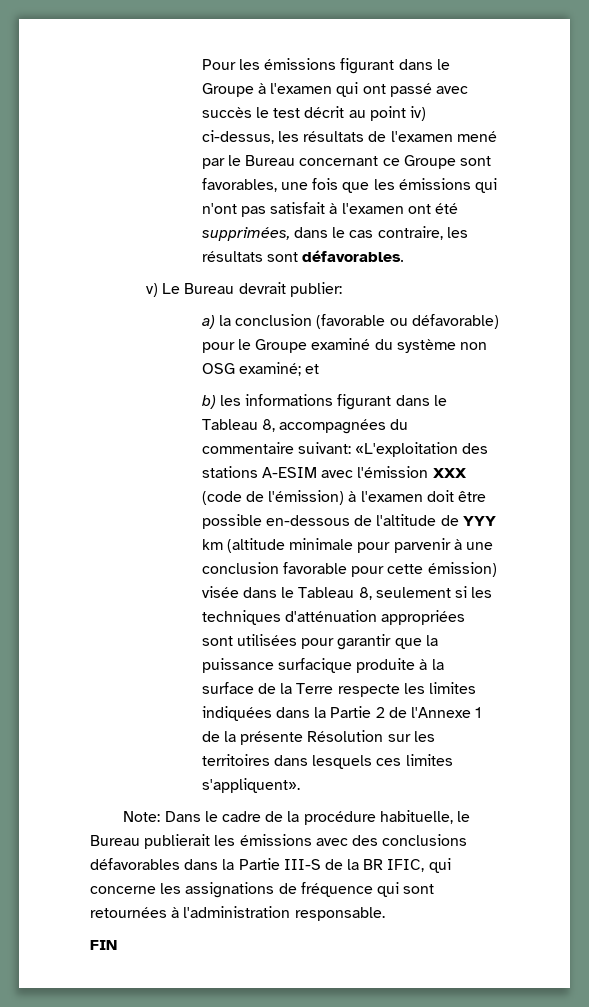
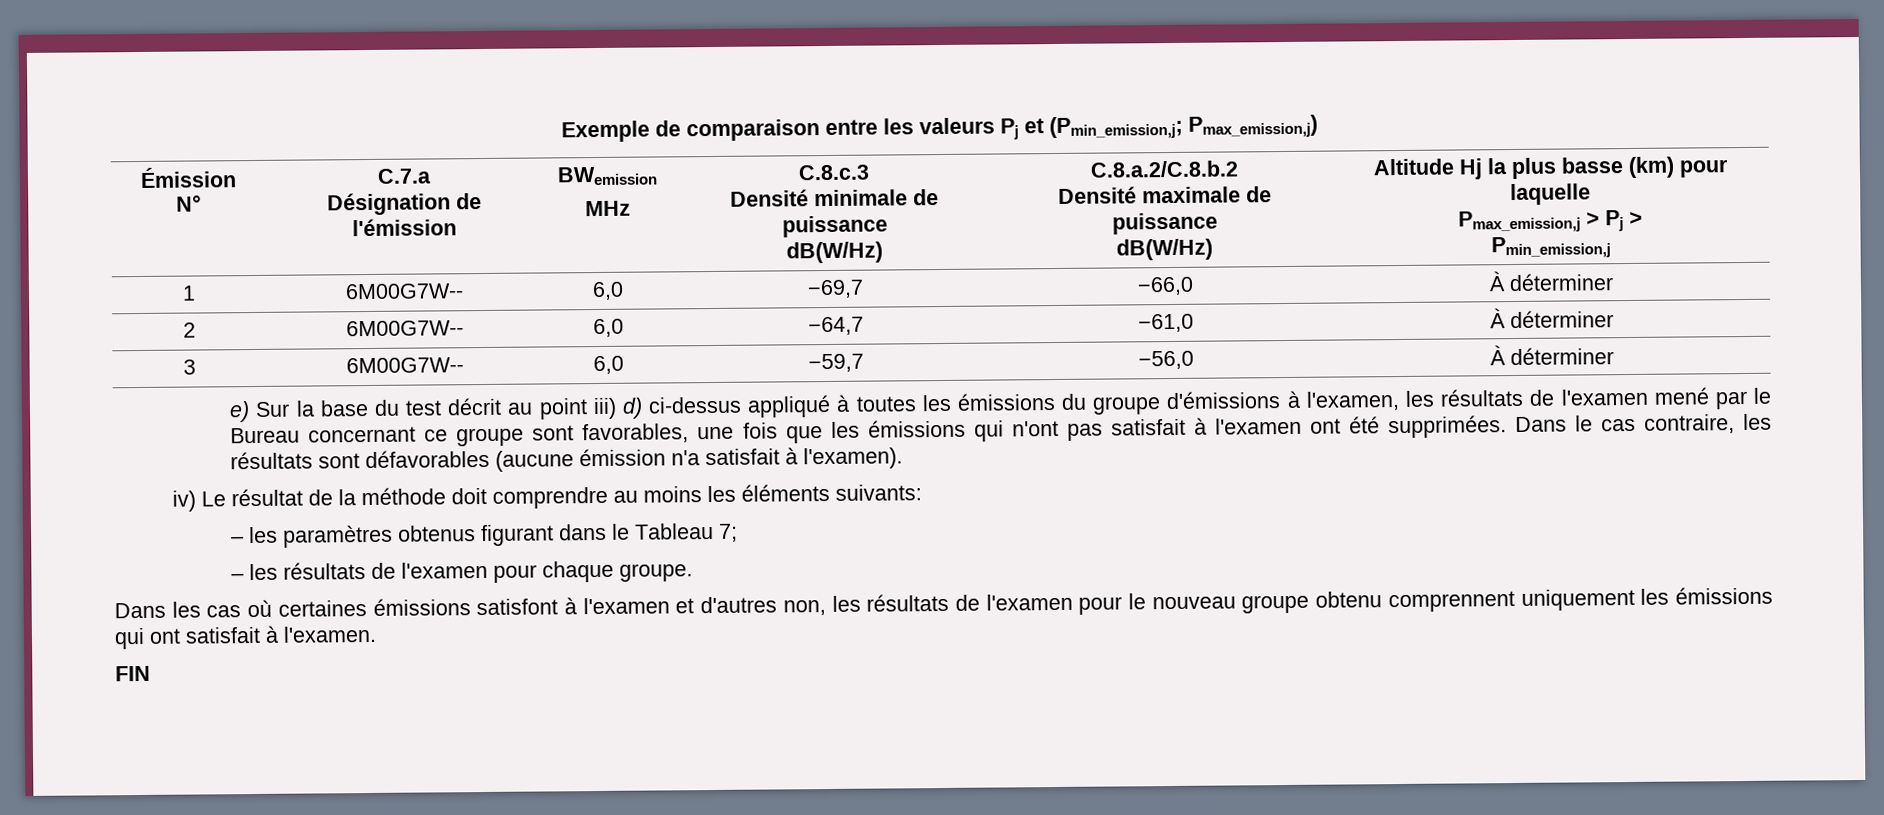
- Pour les émissions figurant dans le Groupe à l'examen qui ont passé avec succès le test décrit au point iv) ci-dessus, les résultats de l'examen mené par le Bureau concernant ce Groupe sont favorables, une fois que les émissions qui n'ont pas satisfait à l'examen ont été supprimées, dans le cas contraire, les résultats sont défavorables.
- v) Le Bureau devrait publier:
- a) la conclusion (favorable ou défavorable) pour le Groupe examiné du système non OSG examiné; et
- b) les informations figurant dans le Tableau 8, accompagnées du commentaire suivant: «L'exploitation des stations A-ESIM avec l'émission XXX (code de l'émission) à l'examen doit être possible en-dessous de l'altitude de YYY km (altitude minimale pour parvenir à une conclusion favorable pour cette émission) visée dans le Tableau 8, seulement si les techniques d'atténuation appropriées sont utilisées pour garantir que la puissance surfacique produite à la surface de la Terre respecte les limites indiquées dans la Partie 2 de l'Annexe 1 de la présente Résolution sur les territoires dans lesquels ces limites s'appliquent».
- Note: Dans le cadre de la procédure habituelle, le Bureau publierait les émissions avec des conclusions défavorables dans la Partie III-S de la BR IFIC, qui concerne les assignations de fréquence qui sont retournées à l'administration responsable.
+ Exemple de comparaison entre les valeurs Pj et (Pmin_emission,j; Pmax_emission,j)
+ Émission N° | C.7.a
+ Désignation de l'émission | BWemission
+ MHz | C.8.c.3
+ Densité minimale de puissance
+ dB(W/Hz) | C.8.a.2/C.8.b.2
+ Densité maximale de puissance
+ dB(W/Hz) | Altitude Hj la plus basse (km) pour laquelle
+ Pmax_emission,j > Pj >
+ Pmin_emission,j
+ 1 | 6M00G7W-- | 6,0 | −69,7 | −66,0 | À déterminer
+ 2 | 6M00G7W-- | 6,0 | −64,7 | −61,0 | À déterminer
+ 3 | 6M00G7W-- | 6,0 | −59,7 | −56,0 | À déterminer
+ e) Sur la base du test décrit au point iii) d) ci-dessus appliqué à toutes les émissions du groupe d'émissions à l'examen, les résultats de l'examen mené par le Bureau concernant ce groupe sont favorables, une fois que les émissions qui n'ont pas satisfait à l'examen ont été supprimées. Dans le cas contraire, les résultats sont défavorables (aucune émission n'a satisfait à l'examen).
+ iv) Le résultat de la méthode doit comprendre au moins les éléments suivants:
+ – les paramètres obtenus figurant dans le Tableau 7;
+ – les résultats de l'examen pour chaque groupe.
+ Dans les cas où certaines émissions satisfont à l'examen et d'autres non, les résultats de l'examen pour le nouveau groupe obtenu comprennent uniquement les émissions qui ont satisfait à l'examen.

